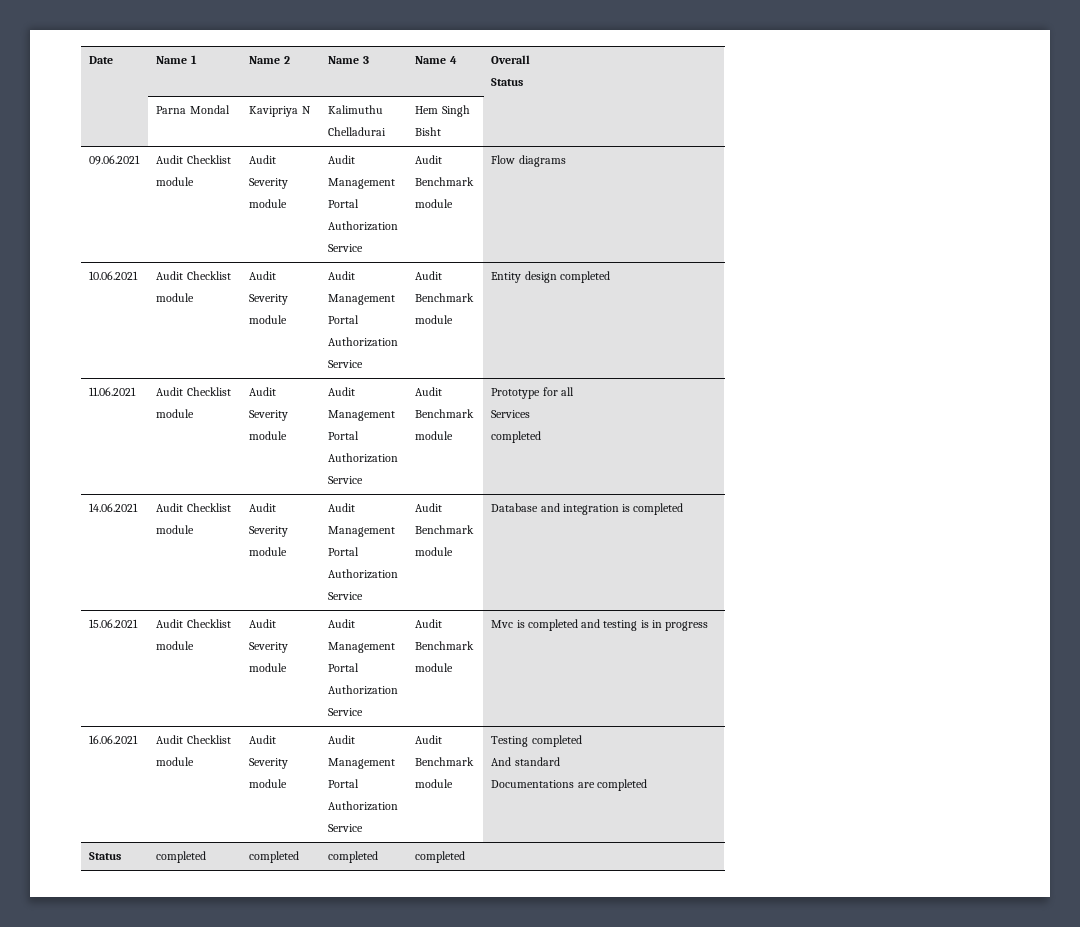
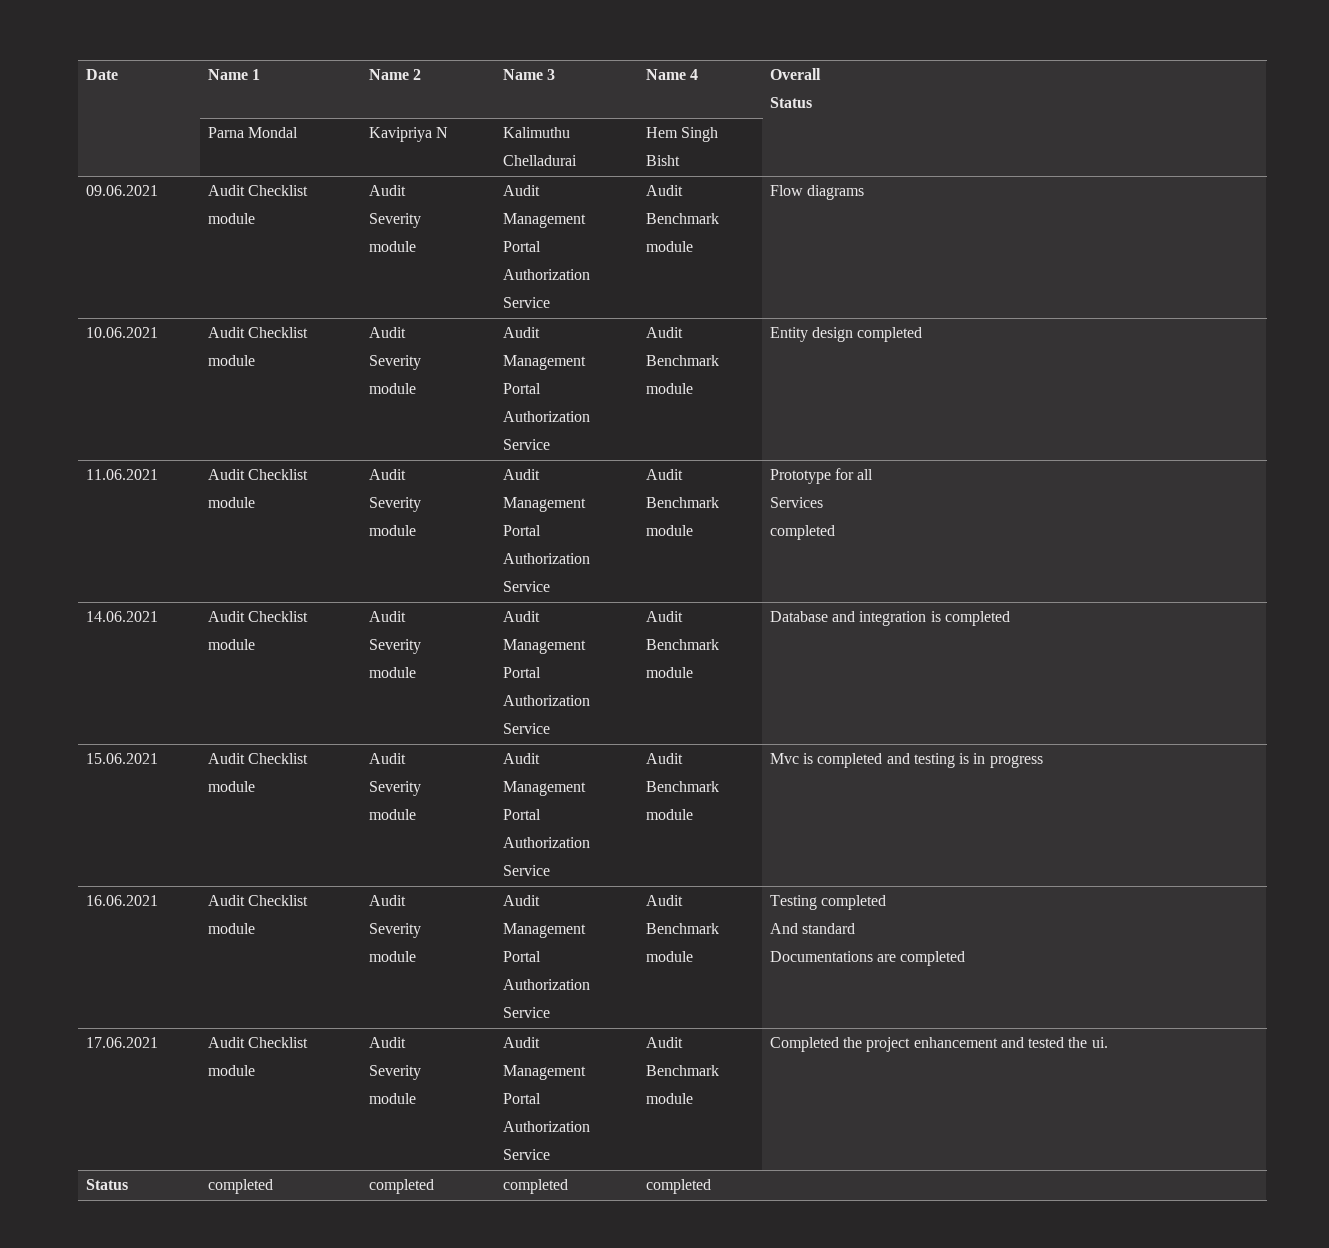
+ 17.06.2021 | Audit Checklist
+ module | Audit
+ Severity
+ module | Audit
+ Management
+ Portal
+ Authorization
+ Service | Audit
+ Benchmark
+ module | Completed the project enhancement and tested the ui.

